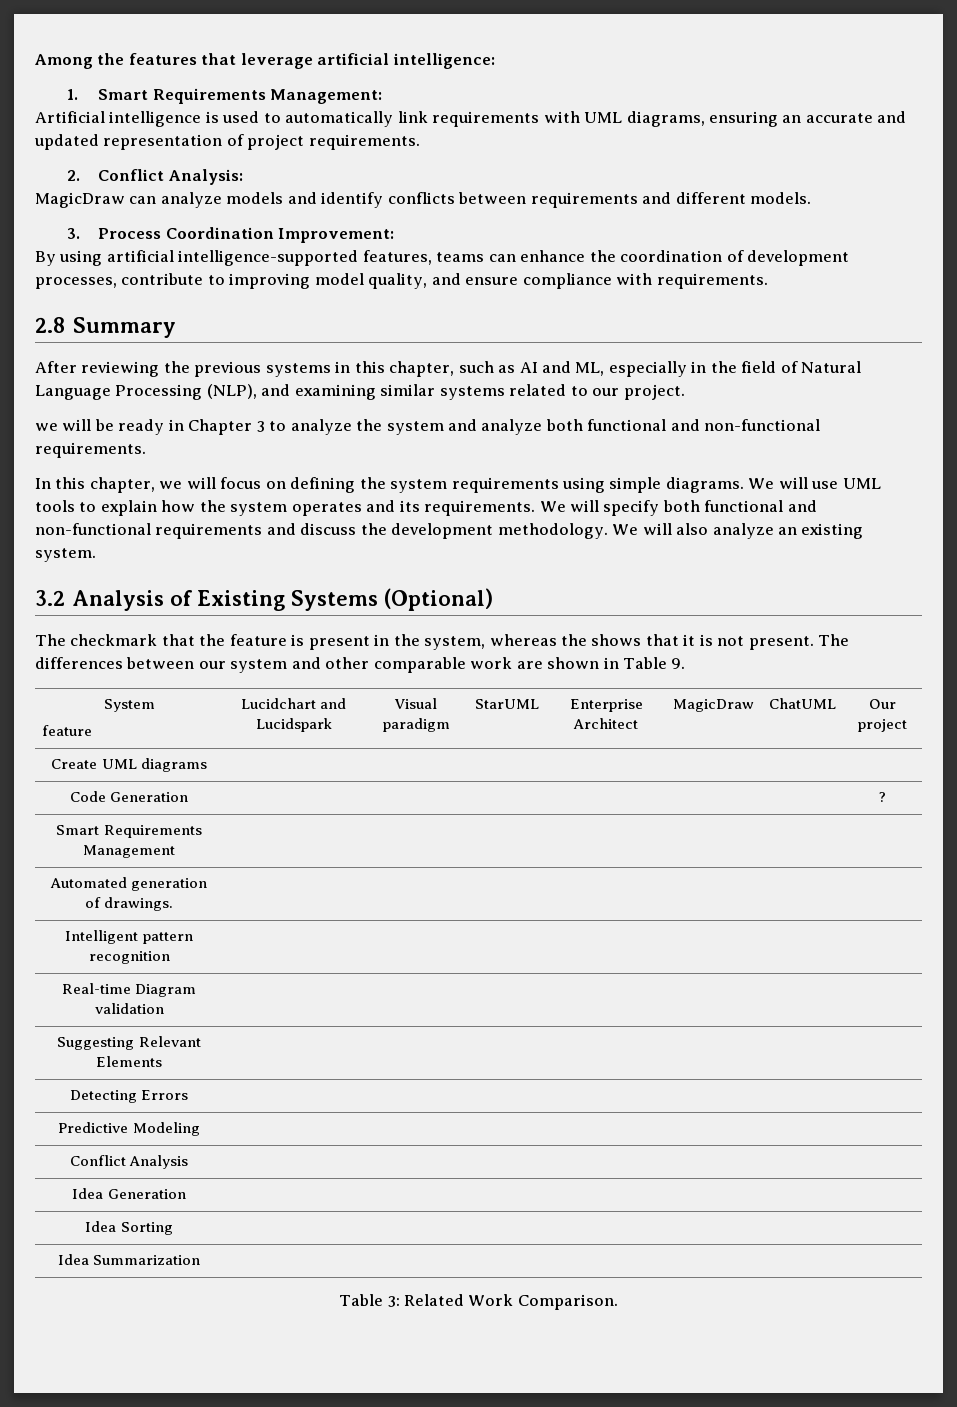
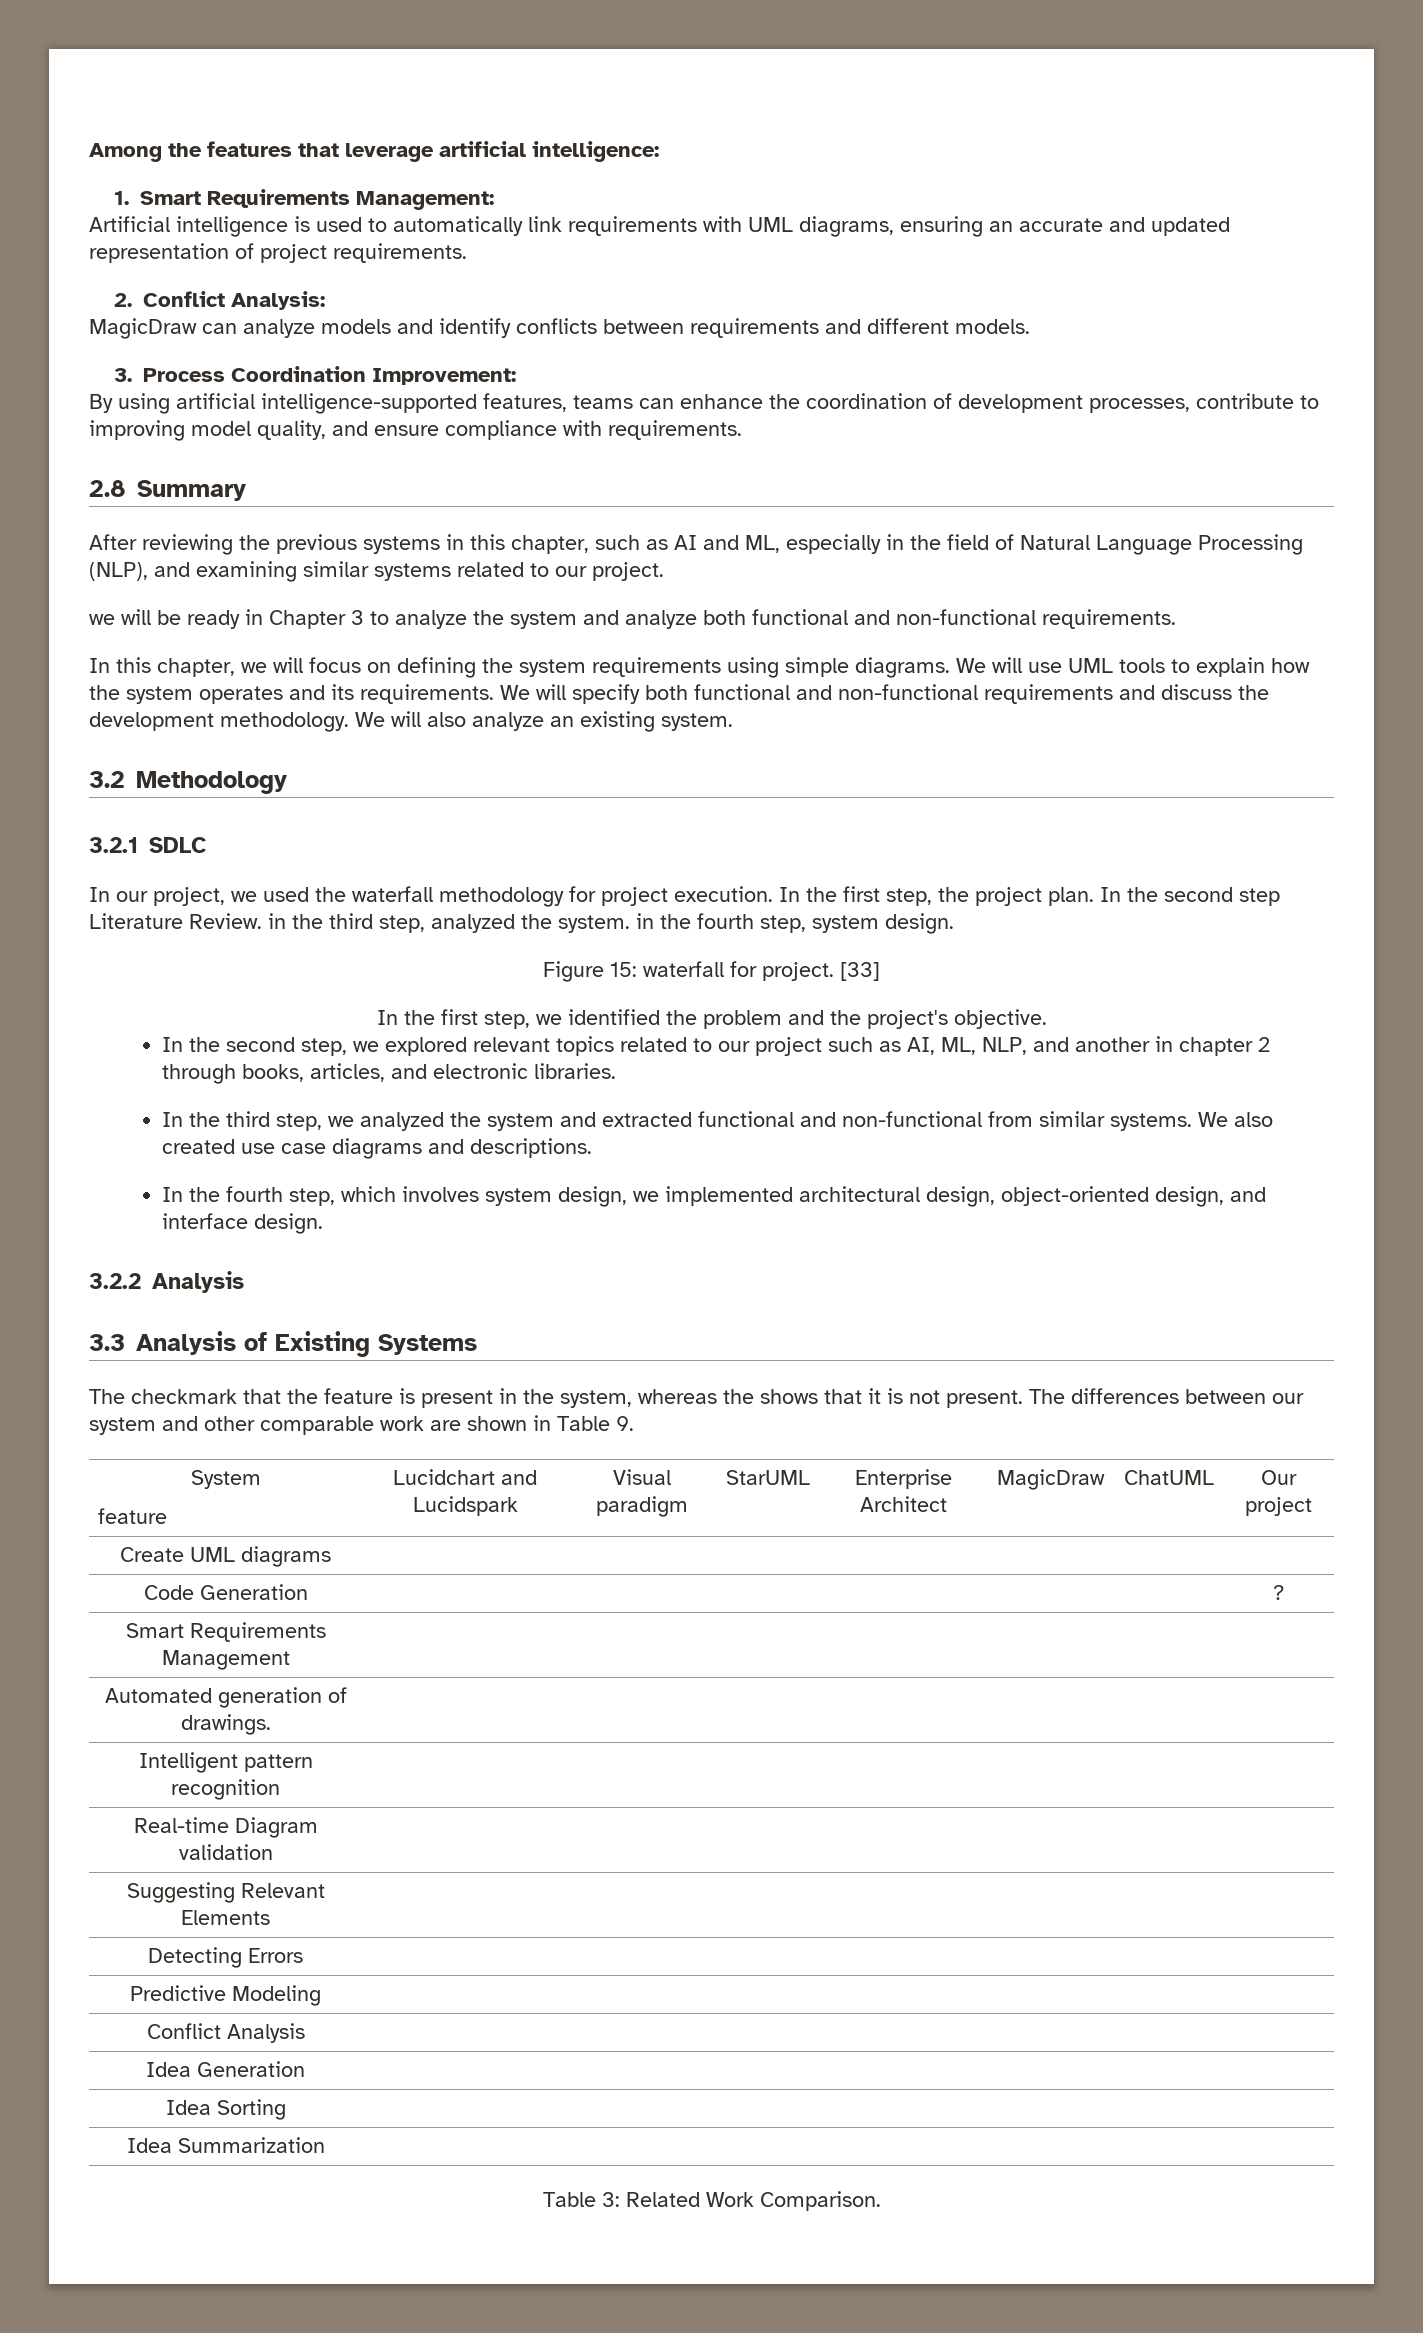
- 3.2 Analysis of Existing Systems (Optional)
+ 3.2 Methodology
+ 3.2.1 SDLC
+ In our project, we used the waterfall methodology for project execution. In the first step, the project plan. In the second step Literature Review. in the third step, analyzed the system. in the fourth step, system design.
+ Figure 15: waterfall for project. [33]
+ In the first step, we identified the problem and the project's objective.
+ In the second step, we explored relevant topics related to our project such as AI, ML, NLP, and another in chapter 2 through books, articles, and electronic libraries.
+ In the third step, we analyzed the system and extracted functional and non-functional from similar systems. We also created use case diagrams and descriptions.
+ In the fourth step, which involves system design, we implemented architectural design, object-oriented design, and interface design.
+ 3.2.2 Analysis
+ 3.3 Analysis of Existing Systems

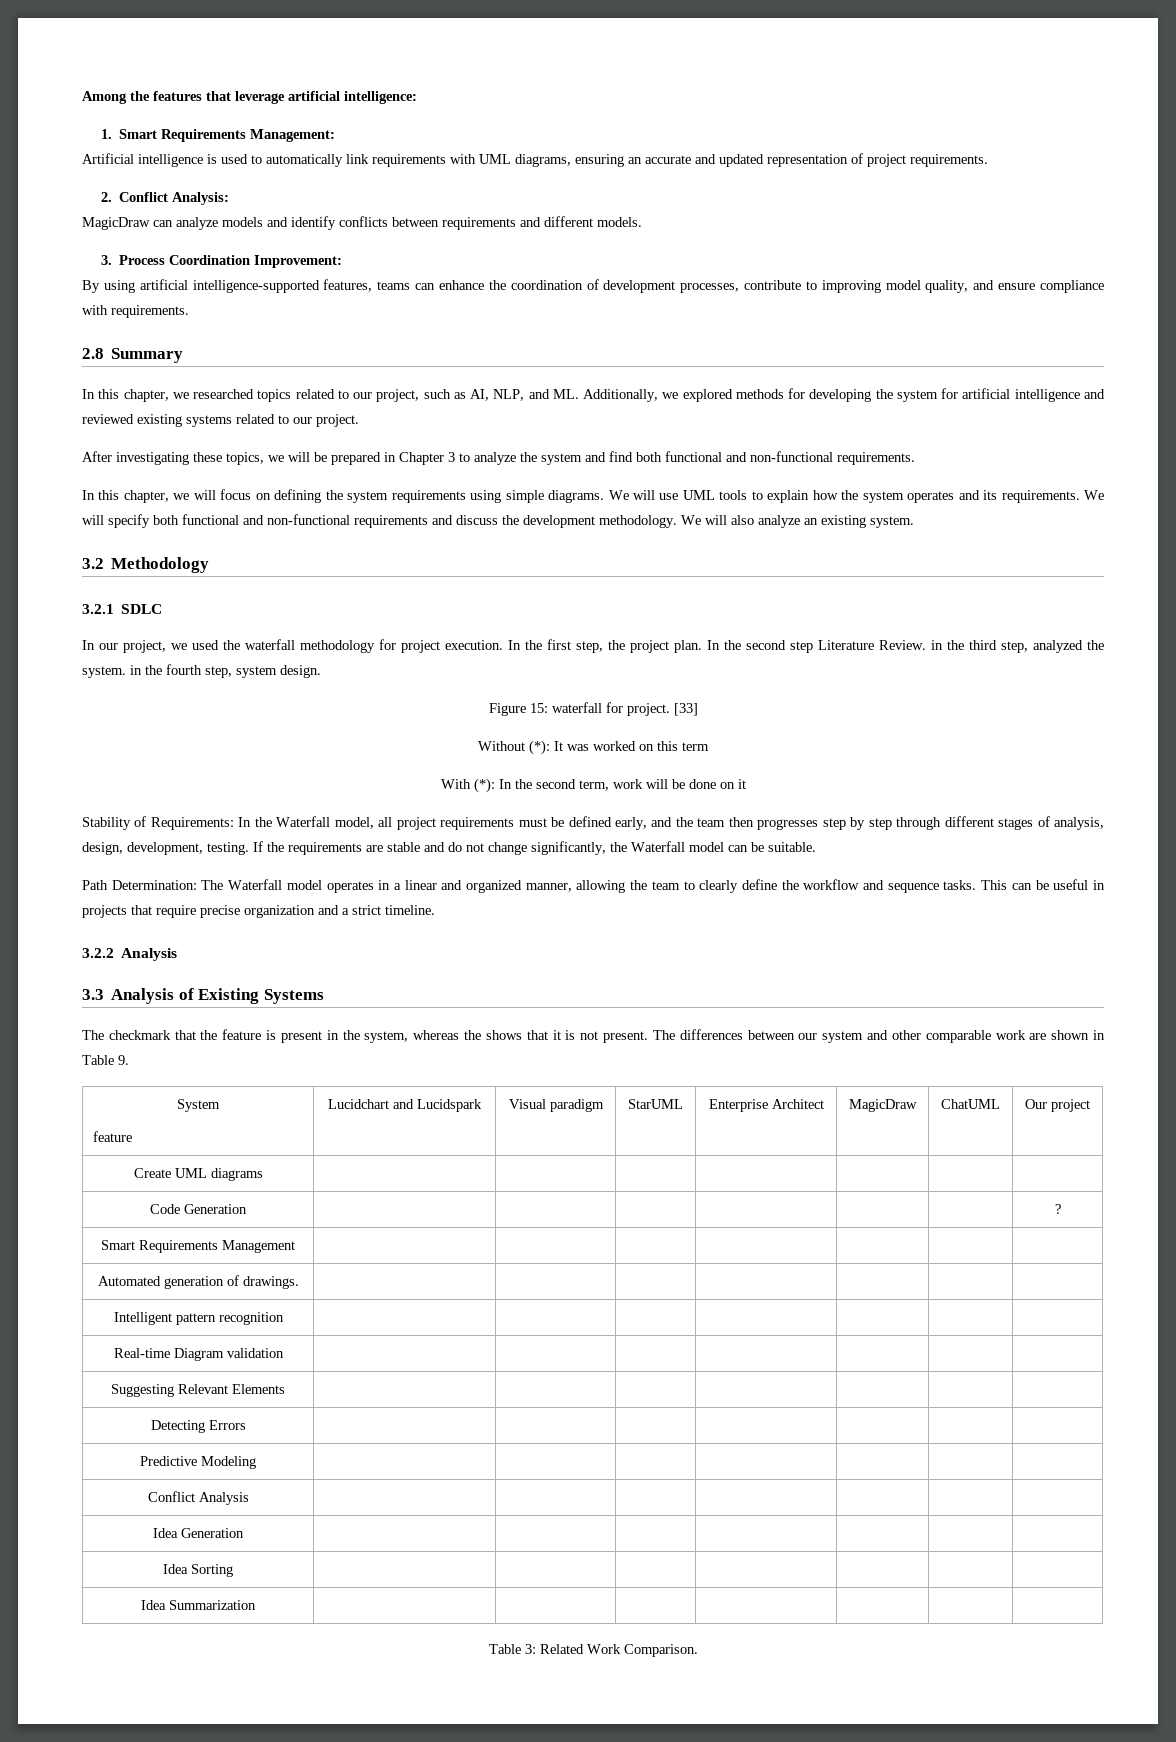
- After reviewing the previous systems in this chapter, such as AI and ML, especially in the field of Natural Language Processing (NLP), and examining similar systems related to our project.
+ In this chapter, we researched topics related to our project, such as AI, NLP, and ML. Additionally, we explored methods for developing the system for artificial intelligence and reviewed existing systems related to our project.
- we will be ready in Chapter 3 to analyze the system and analyze both functional and non-functional requirements.
+ After investigating these topics, we will be prepared in Chapter 3 to analyze the system and find both functional and non-functional requirements.
- In the first step, we identified the problem and the project's objective.
- In the second step, we explored relevant topics related to our project such as AI, ML, NLP, and another in chapter 2 through books, articles, and electronic libraries.
- In the third step, we analyzed the system and extracted functional and non-functional from similar systems. We also created use case diagrams and descriptions.
- In the fourth step, which involves system design, we implemented architectural design, object-oriented design, and interface design.
+ Without (*): It was worked on this term
+ With (*): In the second term, work will be done on it
+ Stability of Requirements: In the Waterfall model, all project requirements must be defined early, and the team then progresses step by step through different stages of analysis, design, development, testing. If the requirements are stable and do not change significantly, the Waterfall model can be suitable.
+ Path Determination: The Waterfall model operates in a linear and organized manner, allowing the team to clearly define the workflow and sequence tasks. This can be useful in projects that require precise organization and a strict timeline.

